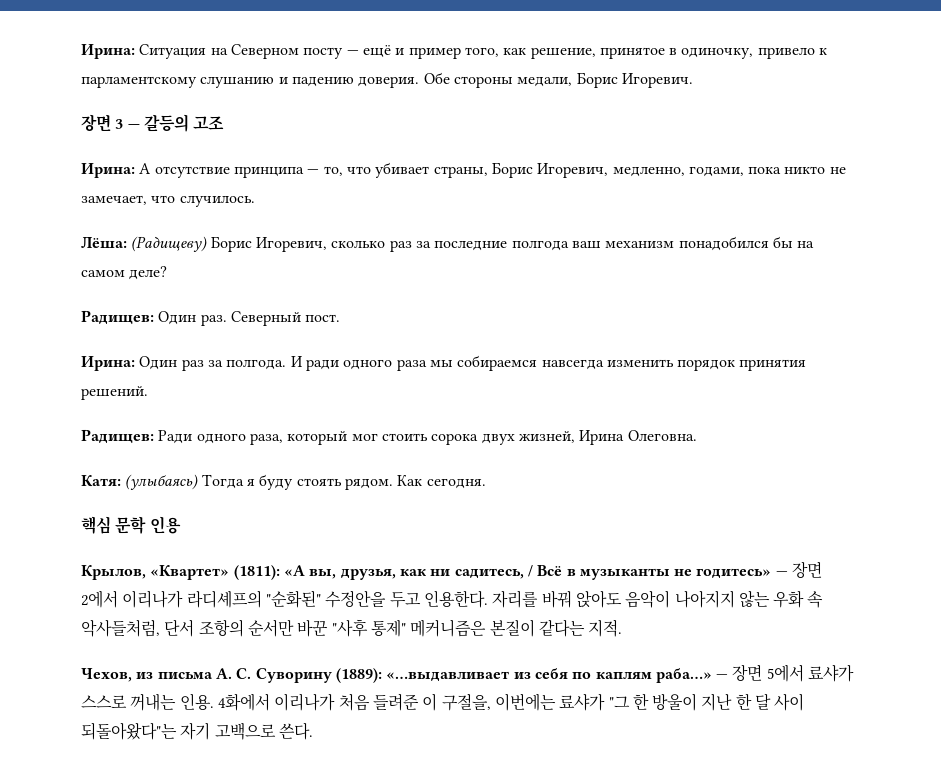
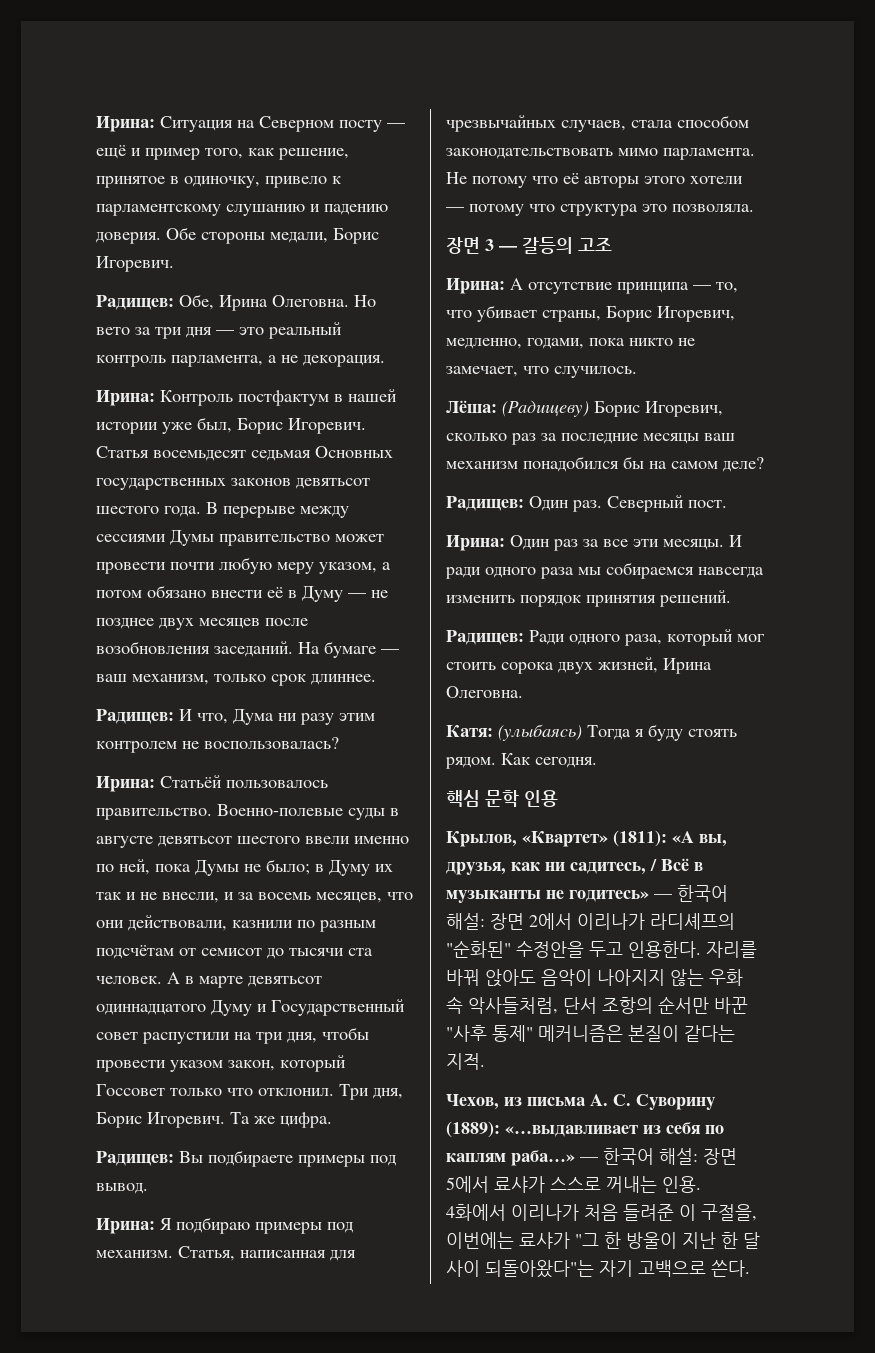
+ Радищев: Обе, Ирина Олеговна. Но вето за три дня — это реальный контроль парламента, а не декорация.
+ Ирина: Контроль постфактум в нашей истории уже был, Борис Игоревич. Статья восемьдесят седьмая Основных государственных законов девятьсот шестого года. В перерыве между сессиями Думы правительство может провести почти любую меру указом, а потом обязано внести её в Думу — не позднее двух месяцев после возобновления заседаний. На бумаге — ваш механизм, только срок длиннее.
+ Радищев: И что, Дума ни разу этим контролем не воспользовалась?
+ Ирина: Статьёй пользовалось правительство. Военно-полевые суды в августе девятьсот шестого ввели именно по ней, пока Думы не было; в Думу их так и не внесли, и за восемь месяцев, что они действовали, казнили по разным подсчётам от семисот до тысячи ста человек. А в марте девятьсот одиннадцатого Думу и Государственный совет распустили на три дня, чтобы провести указом закон, который Госсовет только что отклонил. Три дня, Борис Игоревич. Та же цифра.
+ Радищев: Вы подбираете примеры под вывод.
+ Ирина: Я подбираю примеры под механизм. Статья, написанная для чрезвычайных случаев, стала способом законодательствовать мимо парламента. Не потому что её авторы этого хотели — потому что структура это позволяла.
- Лёша: (Радищеву) Борис Игоревич, сколько раз за последние полгода ваш механизм понадобился бы на самом деле?
+ Лёша: (Радищеву) Борис Игоревич, сколько раз за последние месяцы ваш механизм понадобился бы на самом деле?
- Ирина: Один раз за полгода.
+ Ирина: Один раз за все эти месяцы.
- Крылов, «Квартет» (1811): «А вы, друзья, как ни садитесь, / Всё в музыканты не годитесь» — 장면 2에서 이리나가 라디셰프의 "순화된" 수정안을 두고 인용한다.
+ Крылов, «Квартет» (1811): «А вы, друзья, как ни садитесь, / Всё в музыканты не годитесь» — 한국어 해설: 장면 2에서 이리나가 라디셰프의 "순화된" 수정안을 두고 인용한다.
- — 장면 5에서 료샤가 스스로 꺼내는 인용.
+ — 한국어 해설: 장면 5에서 료샤가 스스로 꺼내는 인용.

